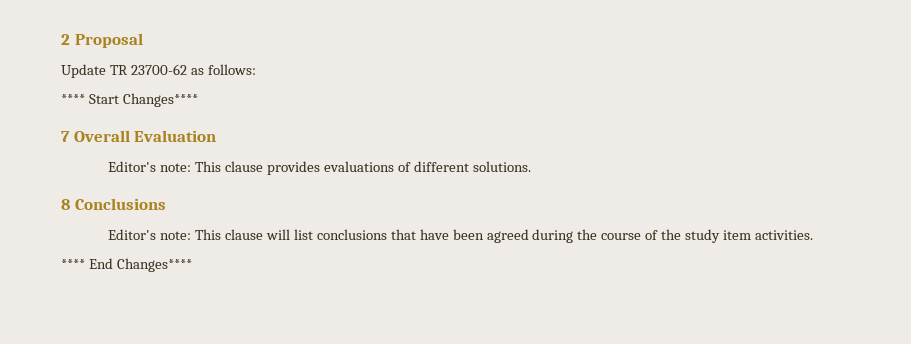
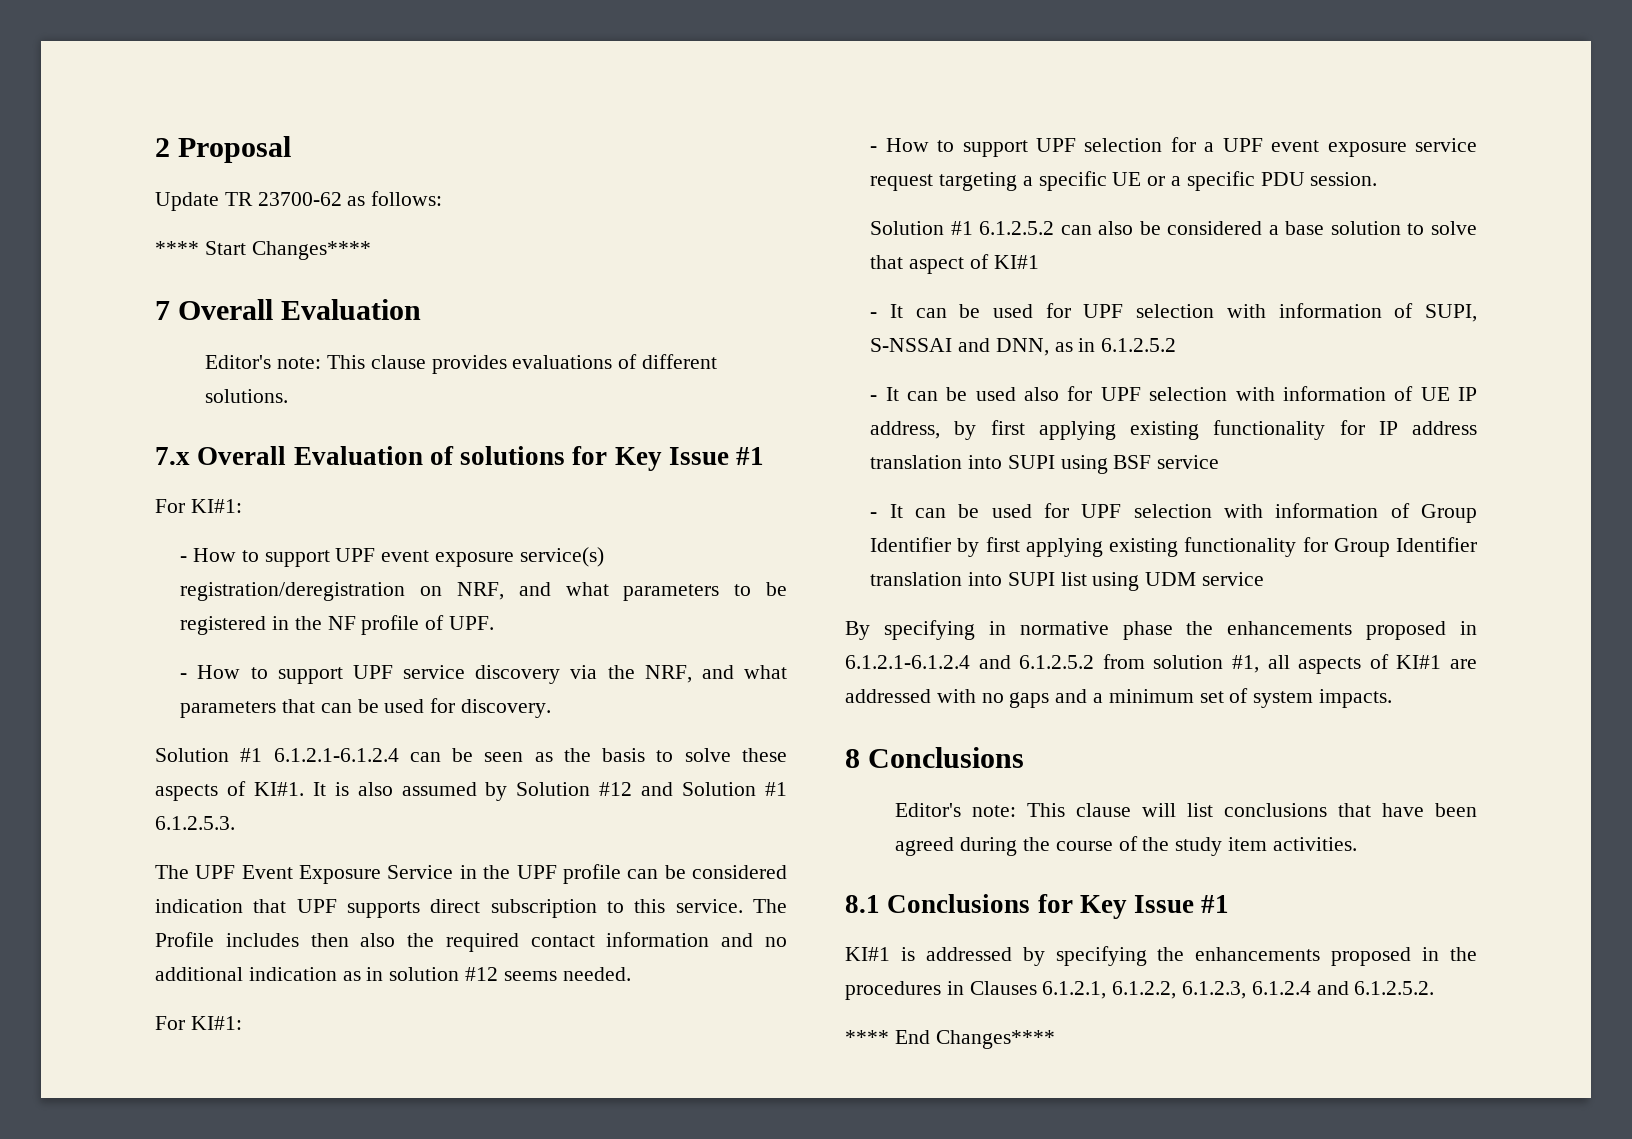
+ 7.x Overall Evaluation of solutions for Key Issue #1
+ For KI#1:
+ - How to support UPF event exposure service(s) registration/deregistration on NRF, and what parameters to be registered in the NF profile of UPF.
+ - How to support UPF service discovery via the NRF, and what parameters that can be used for discovery.
+ Solution #1 6.1.2.1-6.1.2.4 can be seen as the basis to solve these aspects of KI#1. It is also assumed by Solution #12 and Solution #1 6.1.2.5.3.
+ The UPF Event Exposure Service in the UPF profile can be considered indication that UPF supports direct subscription to this service. The Profile includes then also the required contact information and no additional indication as in solution #12 seems needed.
+ For KI#1:
+ - How to support UPF selection for a UPF event exposure service request targeting a specific UE or a specific PDU session.
+ Solution #1 6.1.2.5.2 can also be considered a base solution to solve that aspect of KI#1
+ - It can be used for UPF selection with information of SUPI, S-NSSAI and DNN, as in 6.1.2.5.2
+ - It can be used also for UPF selection with information of UE IP address, by first applying existing functionality for IP address translation into SUPI using BSF service
+ - It can be used for UPF selection with information of Group Identifier by first applying existing functionality for Group Identifier translation into SUPI list using UDM service
+ By specifying in normative phase the enhancements proposed in 6.1.2.1-6.1.2.4 and 6.1.2.5.2 from solution #1, all aspects of KI#1 are addressed with no gaps and a minimum set of system impacts.
+ 8.1 Conclusions for Key Issue #1
+ KI#1 is addressed by specifying the enhancements proposed in the procedures in Clauses 6.1.2.1, 6.1.2.2, 6.1.2.3, 6.1.2.4 and 6.1.2.5.2.

